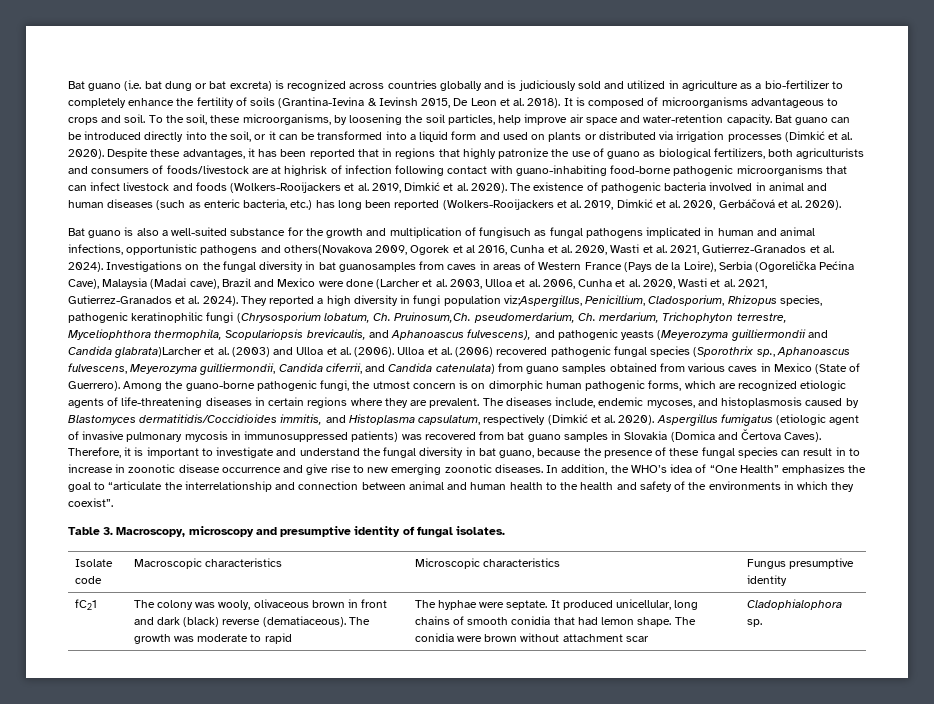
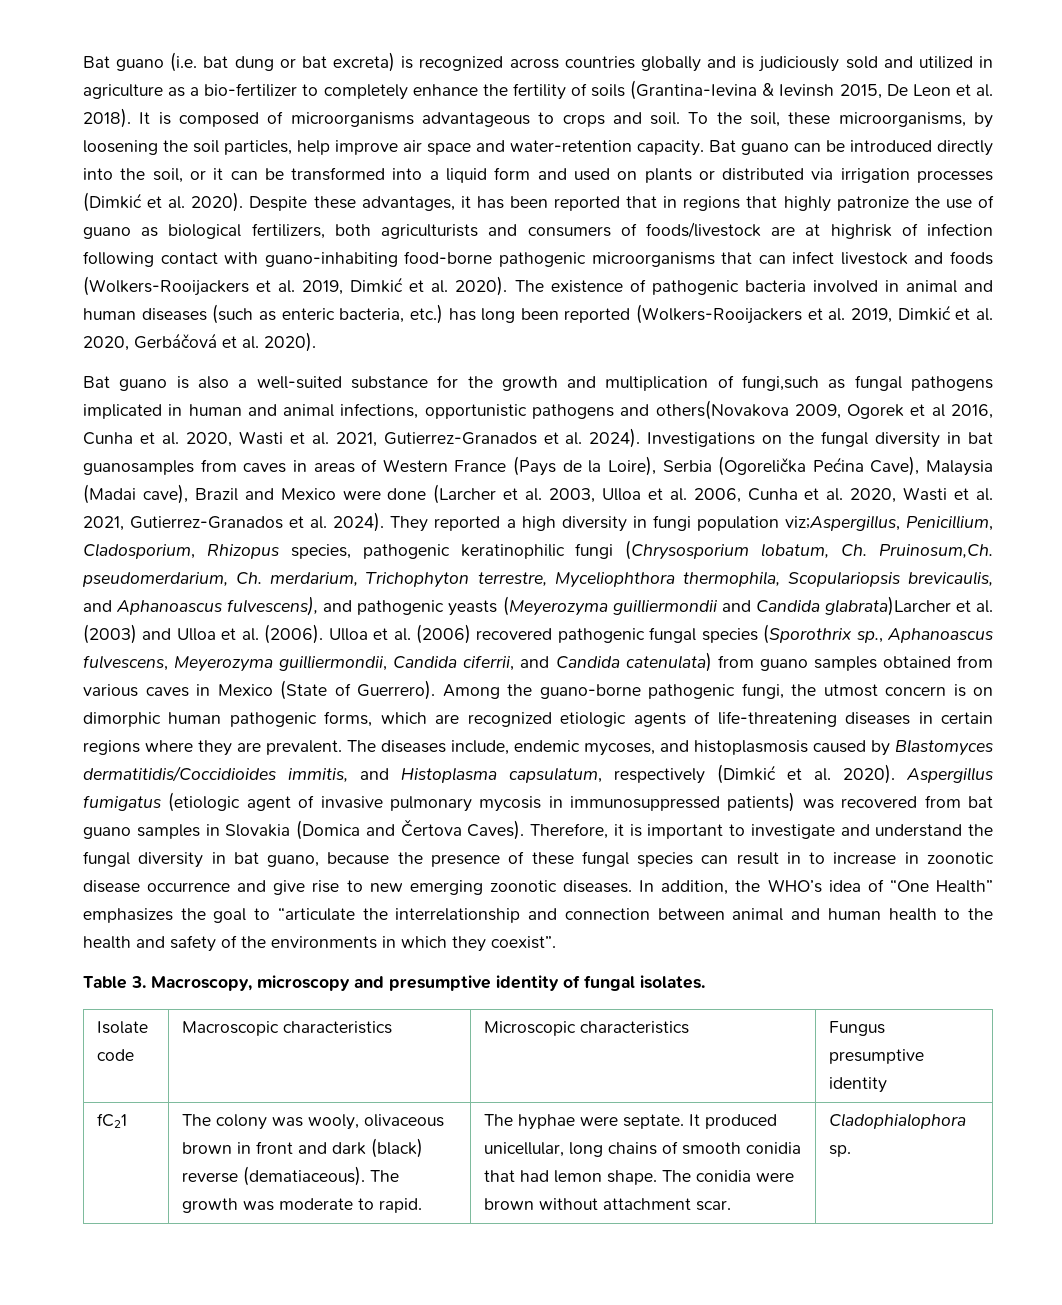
- Bat guano is also a well-suited substance for the growth and multiplication of fungisuch as fungal pathogens implicated in human and animal infections, opportunistic pathogens and others(Novakova 2009, Ogorek et al 2016, Cunha et al. 2020, Wasti et al. 2021, Gutierrez-Granados et al. 2024).
+ Bat guano is also a well-suited substance for the growth and multiplication of fungi,such as fungal pathogens implicated in human and animal infections, opportunistic pathogens and others(Novakova 2009, Ogorek et al 2016, Cunha et al. 2020, Wasti et al. 2021, Gutierrez-Granados et al. 2024).
- The growth was moderate to rapid
+ The growth was moderate to rapid.
- The conidia were brown without attachment scar
+ The conidia were brown without attachment scar.

